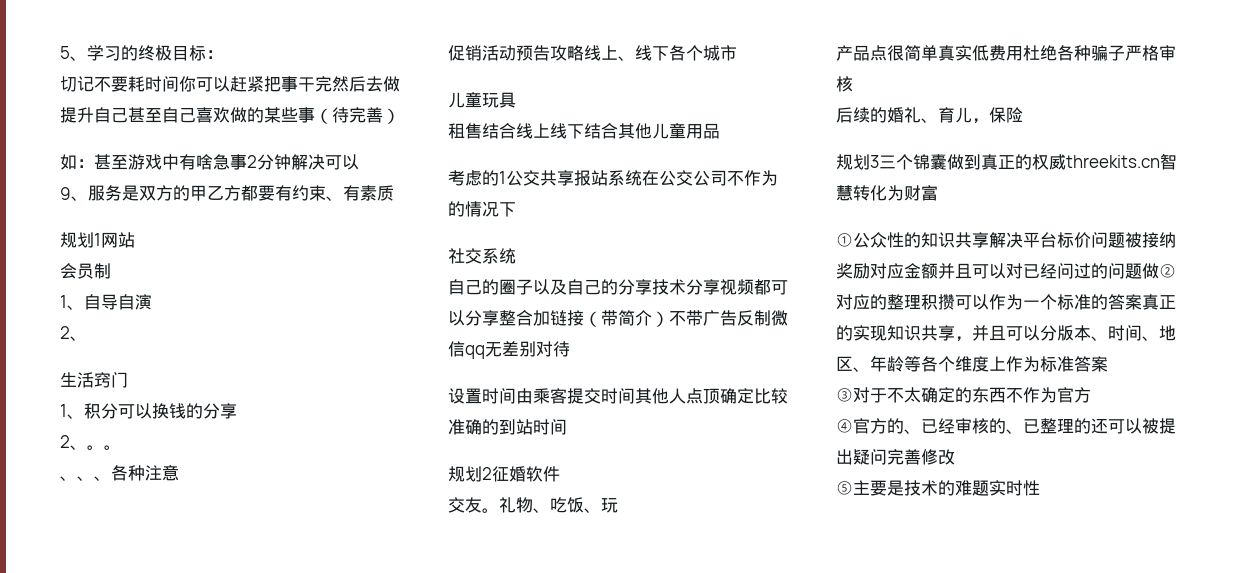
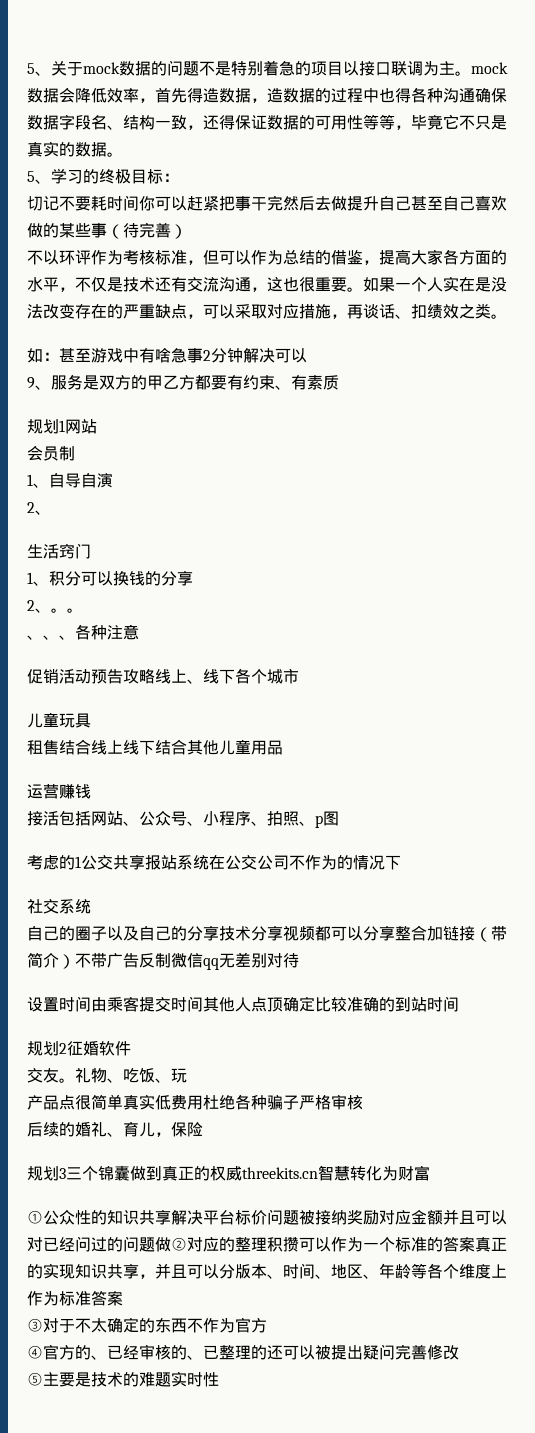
+ 5、关于mock数据的问题不是特别着急的项目以接口联调为主。mock数据会降低效率，首先得造数据，造数据的过程中也得各种沟通确保数据字段名、结构一致，还得保证数据的可用性等等，毕竟它不只是真实的数据。
+ 不以环评作为考核标准，但可以作为总结的借鉴，提高大家各方面的水平，不仅是技术还有交流沟通，这也很重要。如果一个人实在是没法改变存在的严重缺点，可以采取对应措施，再谈话、扣绩效之类。
+ 运营赚钱
+ 接活包括网站、公众号、小程序、拍照、p图

